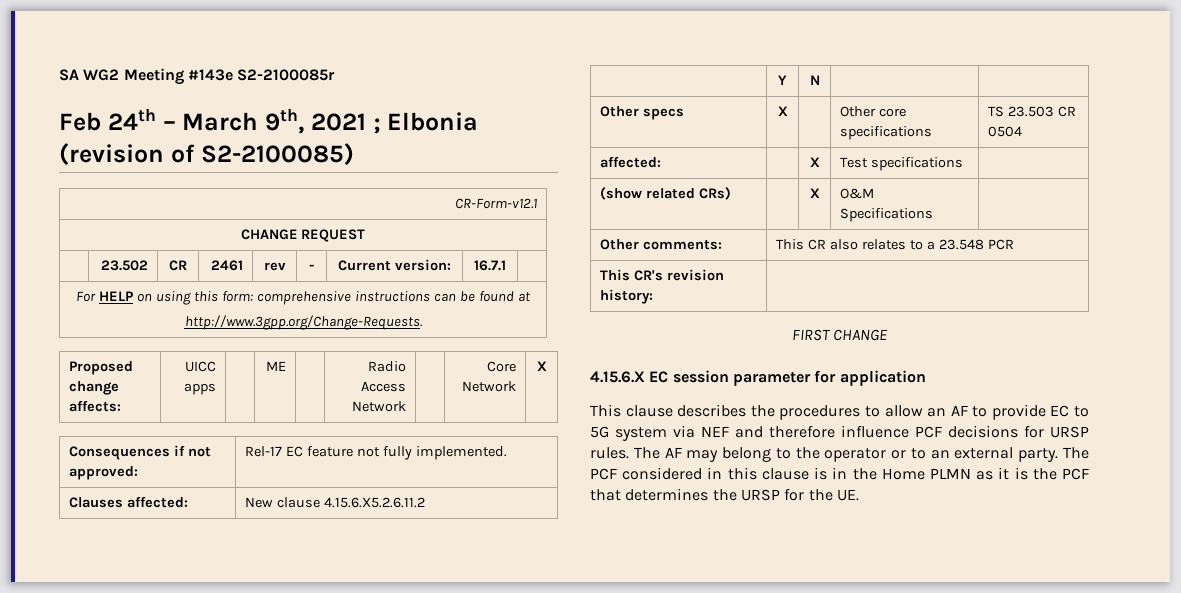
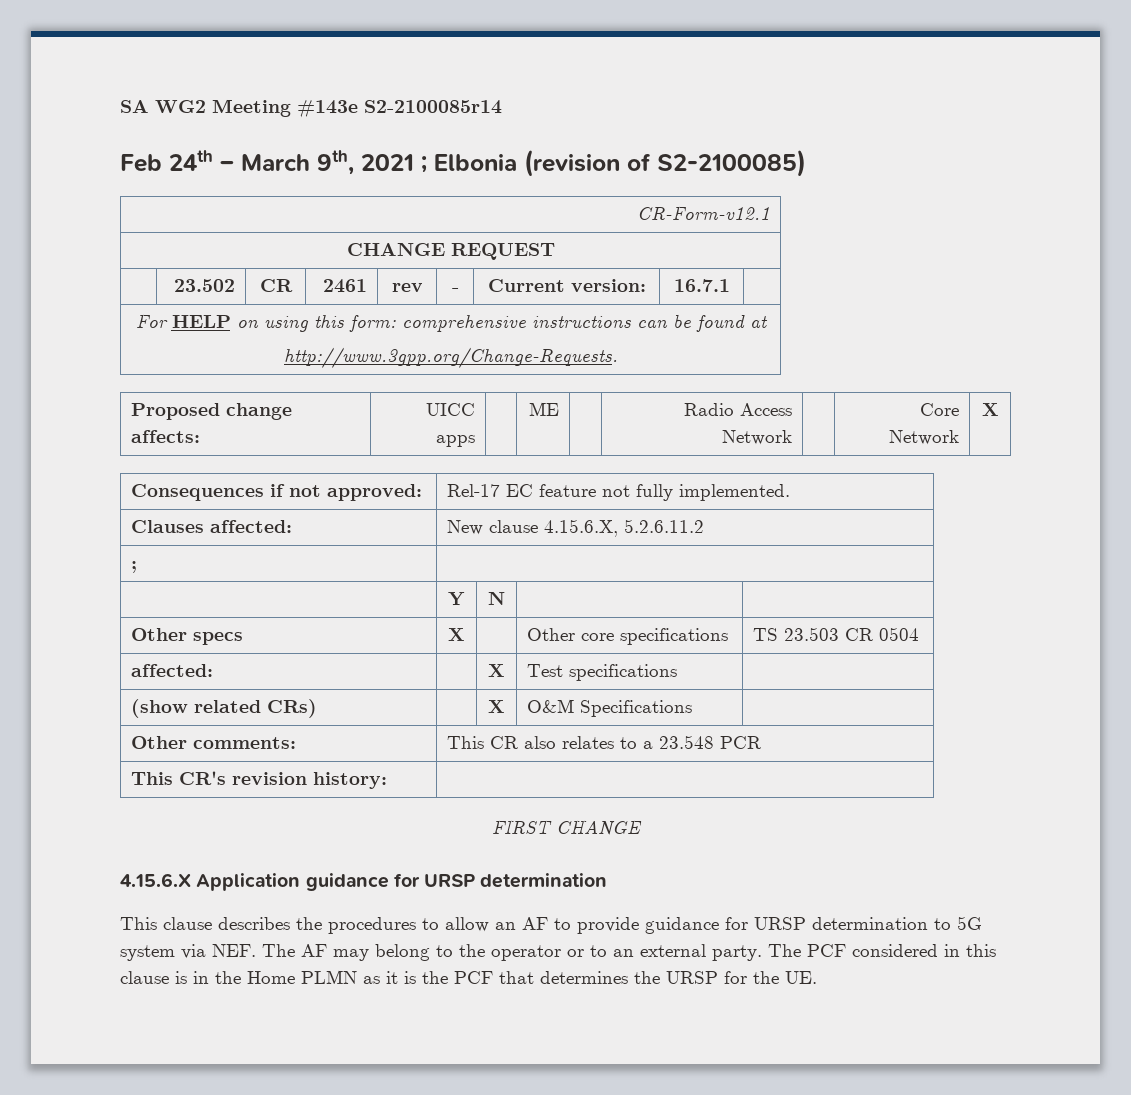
- SA WG2 Meeting #143e S2-2100085r
+ SA WG2 Meeting #143e S2-2100085r14
- Clauses affected: | New clause 4.15.6.X5.2.6.11.2
+ Clauses affected: | New clause 4.15.6.X, 5.2.6.11.2
+ ; |
- 4.15.6.X EC session parameter for application
+ 4.15.6.X Application guidance for URSP determination
- This clause describes the procedures to allow an AF to provide EC to 5G system via NEF and therefore influence PCF decisions for URSP rules. The AF may belong to the operator or to an external party.
+ This clause describes the procedures to allow an AF to provide guidance for URSP determination to 5G system via NEF. The AF may belong to the operator or to an external party.

